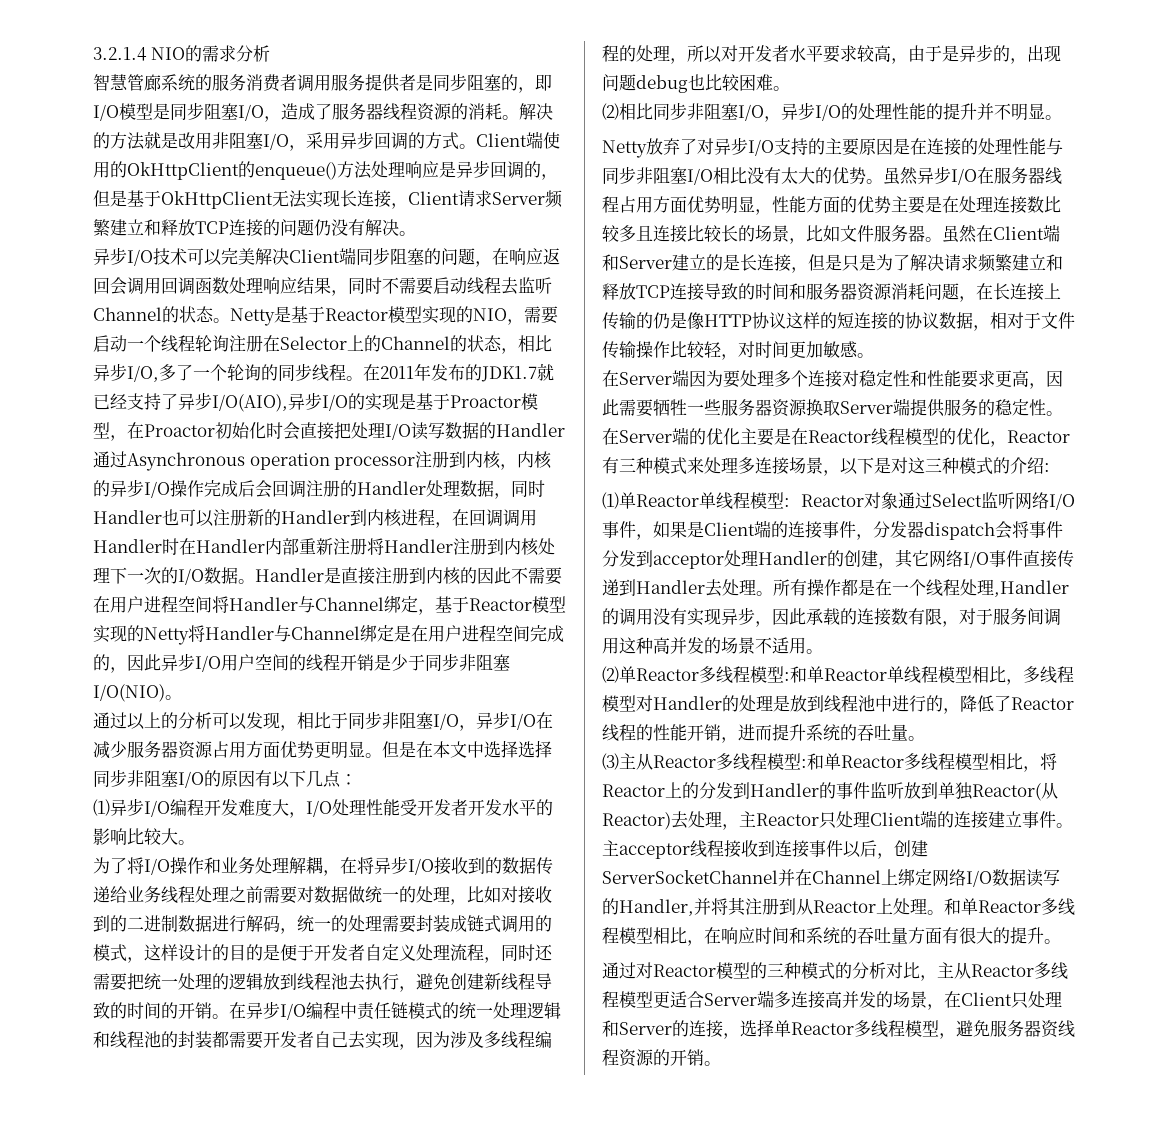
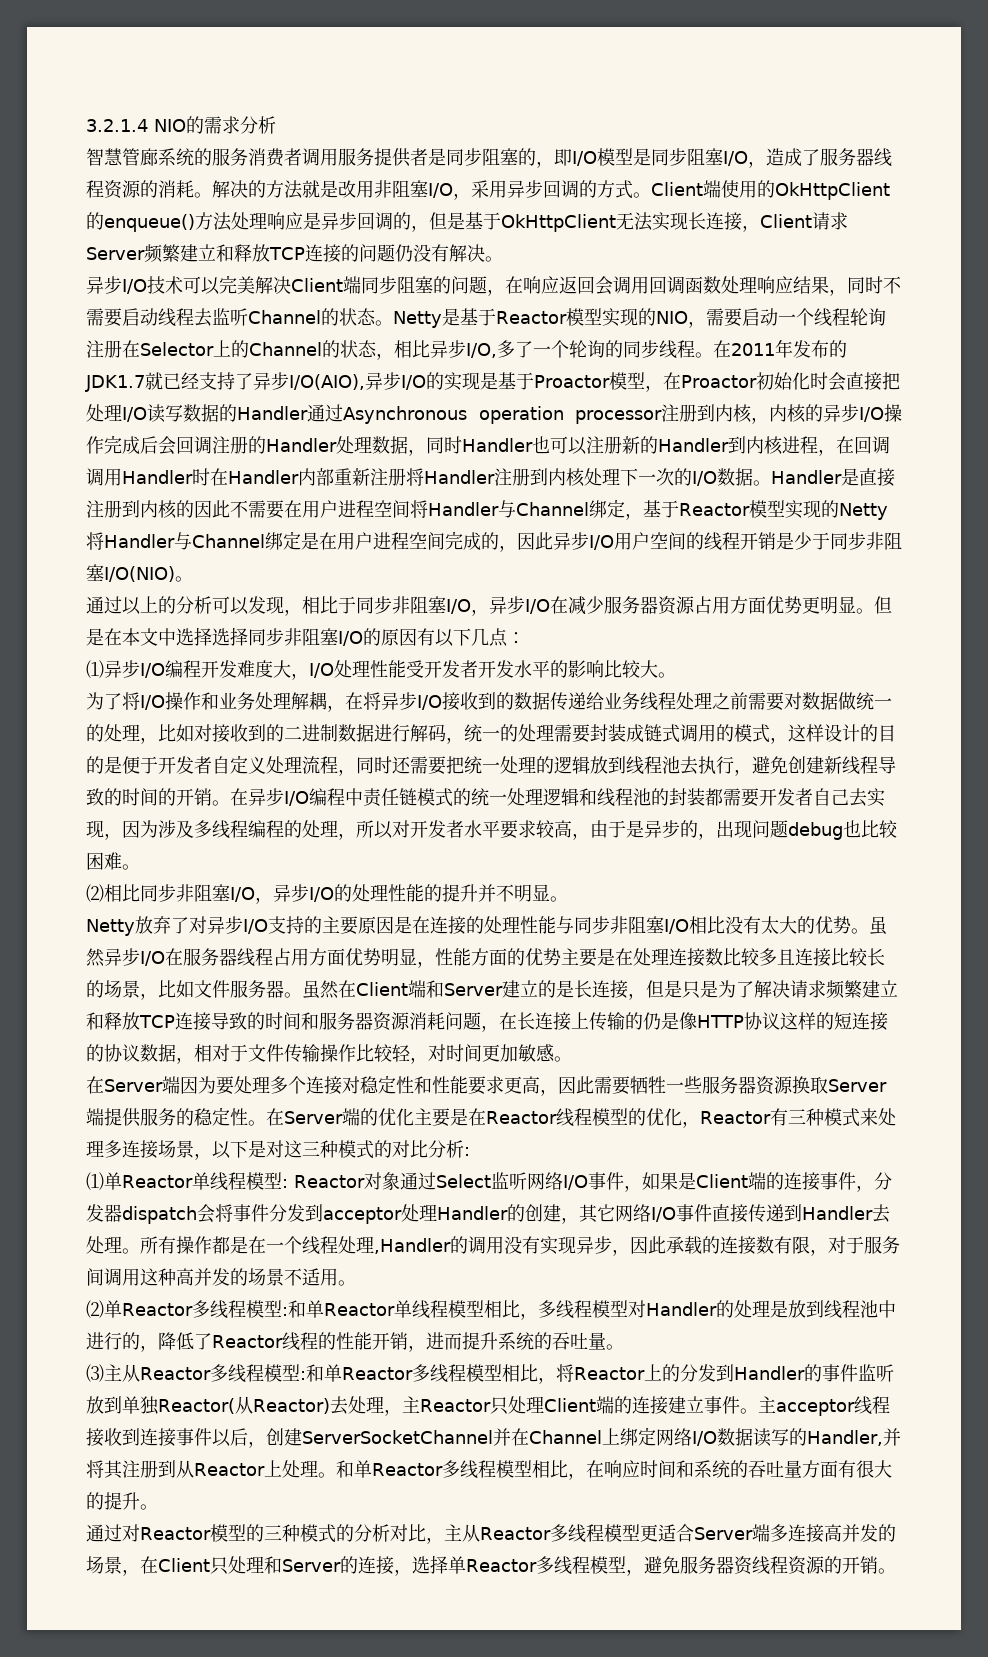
- 在Server端的优化主要是在Reactor线程模型的优化，Reactor有三种模式来处理多连接场景，以下是对这三种模式的介绍:
+ 在Server端的优化主要是在Reactor线程模型的优化，Reactor有三种模式来处理多连接场景，以下是对这三种模式的对比分析:

